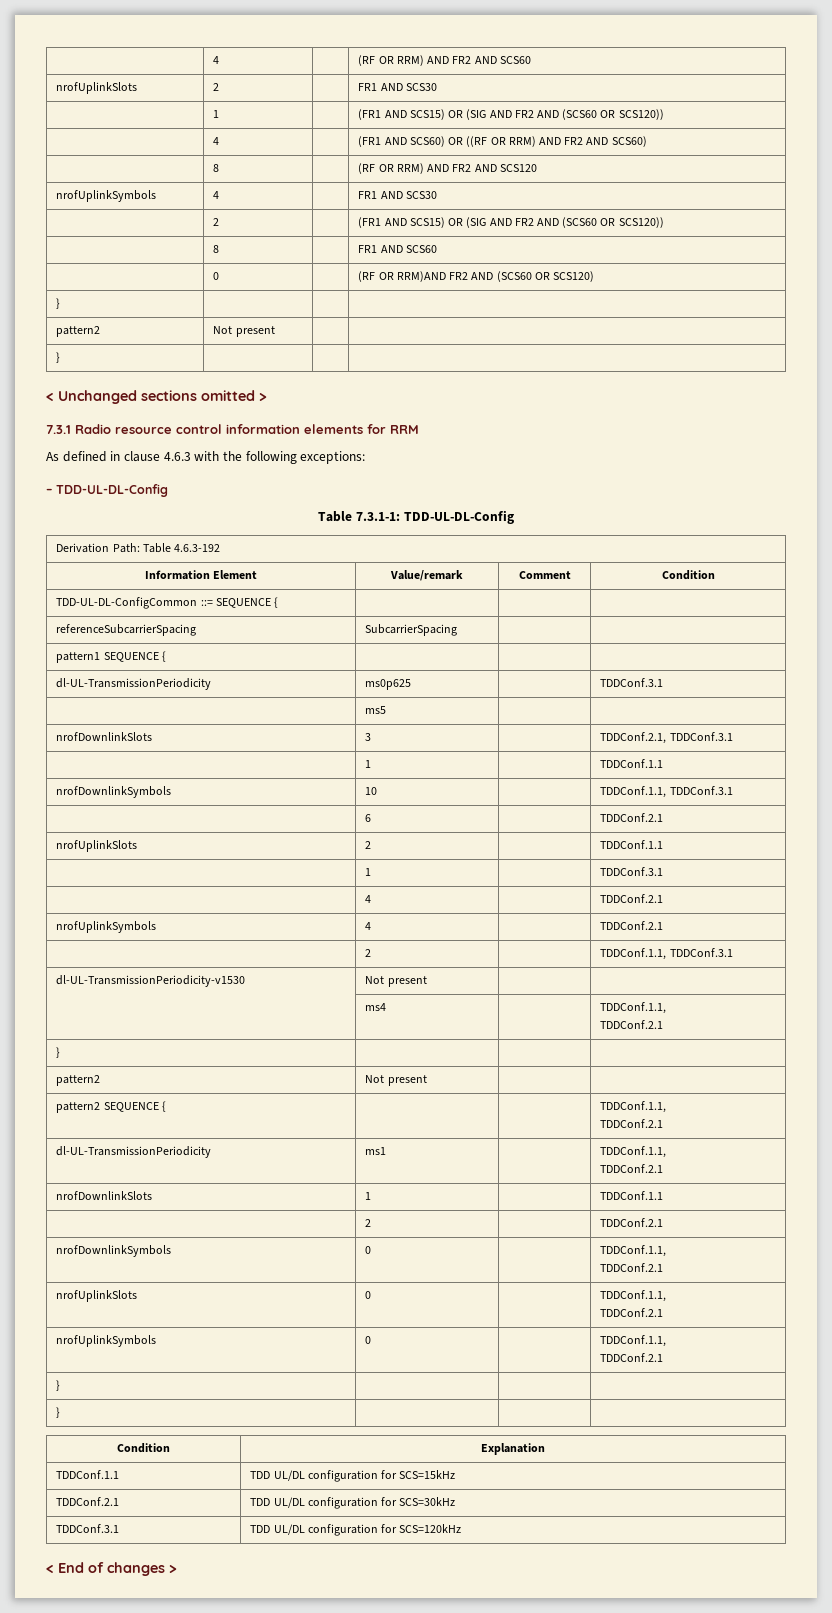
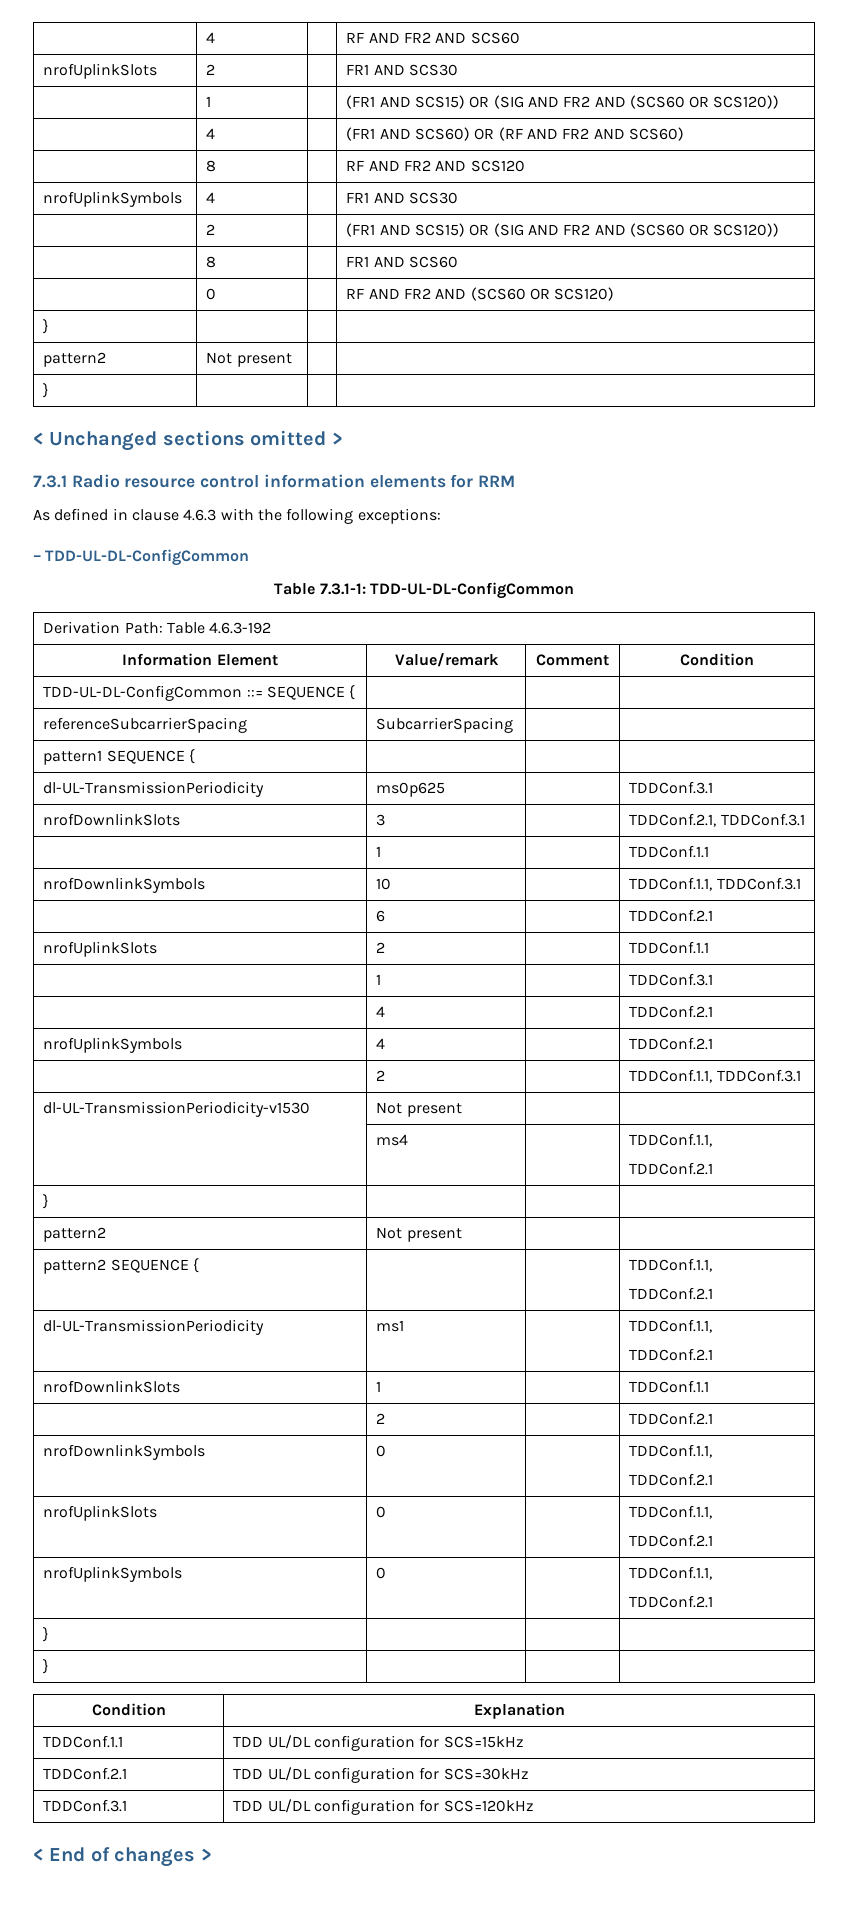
- | 4 | | (RF OR RRM) AND FR2 AND SCS60
+ | 4 | | RF AND FR2 AND SCS60
- | 4 | | (FR1 AND SCS60) OR ((RF OR RRM) AND FR2 AND SCS60)
+ | 4 | | (FR1 AND SCS60) OR (RF AND FR2 AND SCS60)
- | 8 | | (RF OR RRM) AND FR2 AND SCS120
+ | 8 | | RF AND FR2 AND SCS120
- | 0 | | (RF OR RRM)AND FR2 AND (SCS60 OR SCS120)
+ | 0 | | RF AND FR2 AND (SCS60 OR SCS120)
- – TDD-UL-DL-Config
+ – TDD-UL-DL-ConfigCommon
- Table 7.3.1-1: TDD-UL-DL-Config
+ Table 7.3.1-1: TDD-UL-DL-ConfigCommon
- | ms5 | |

